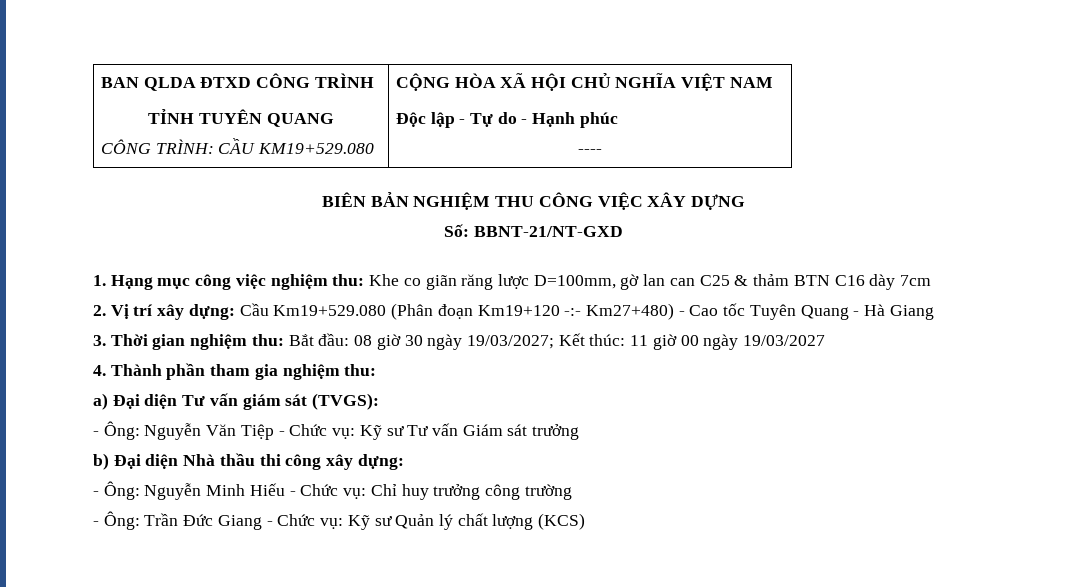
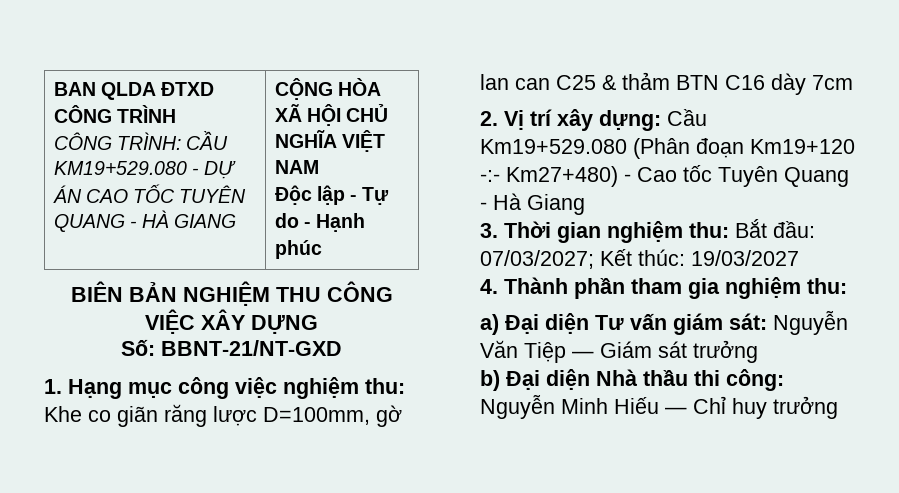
  BAN QLDA ĐTXD CÔNG TRÌNH
- TỈNH TUYÊN QUANG
- CÔNG TRÌNH: CẦU KM19+529.080 | CỘNG HÒA XÃ HỘI CHỦ NGHĨA VIỆT NAM
+ CÔNG TRÌNH: CẦU KM19+529.080 - DỰ ÁN CAO TỐC TUYÊN QUANG - HÀ GIANG | CỘNG HÒA XÃ HỘI CHỦ NGHĨA VIỆT NAM
  Độc lập - Tự do - Hạnh phúc
- ----
- 3. Thời gian nghiệm thu: Bắt đầu: 08 giờ 30 ngày 19/03/2027; Kết thúc: 11 giờ 00 ngày 19/03/2027
+ 3. Thời gian nghiệm thu: Bắt đầu: 07/03/2027; Kết thúc: 19/03/2027
- a) Đại diện Tư vấn giám sát (TVGS):
- - Ông: Nguyễn Văn Tiệp - Chức vụ: Kỹ sư Tư vấn Giám sát trưởng
+ a) Đại diện Tư vấn giám sát: Nguyễn Văn Tiệp — Giám sát trưởng
- b) Đại diện Nhà thầu thi công xây dựng:
- - Ông: Nguyễn Minh Hiếu - Chức vụ: Chỉ huy trưởng công trường
- - Ông: Trần Đức Giang - Chức vụ: Kỹ sư Quản lý chất lượng (KCS)
+ b) Đại diện Nhà thầu thi công: Nguyễn Minh Hiếu — Chỉ huy trưởng

